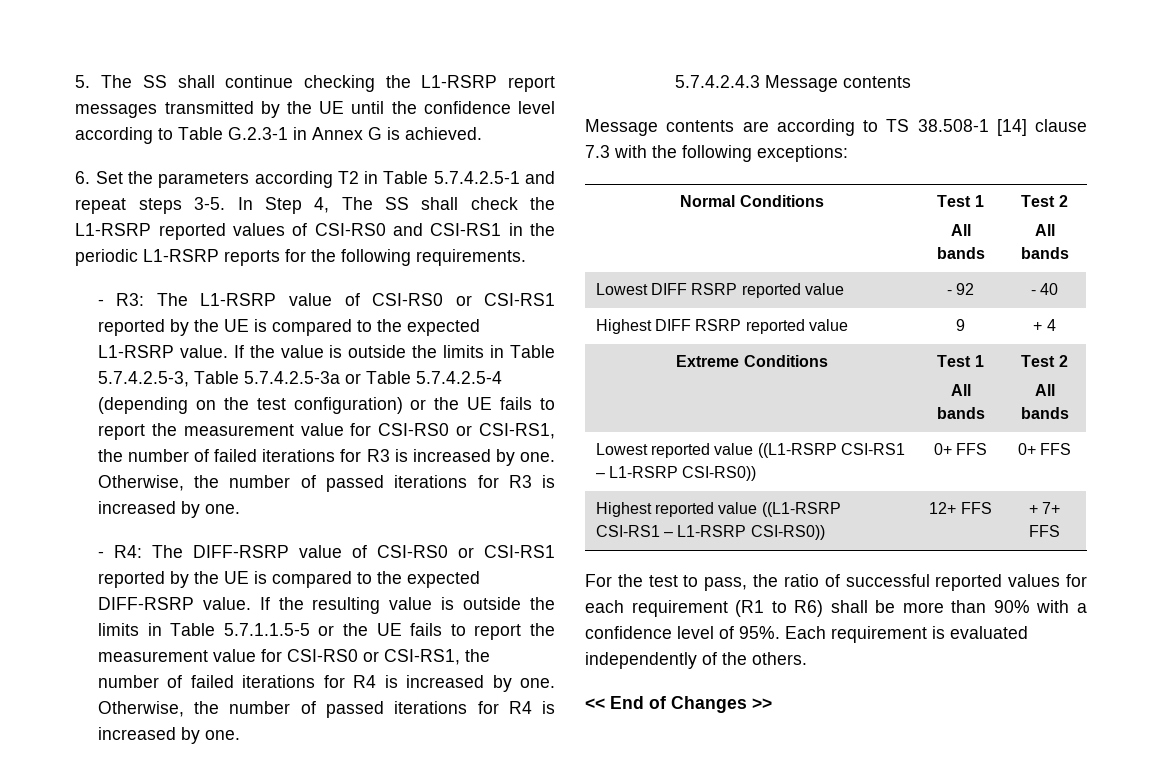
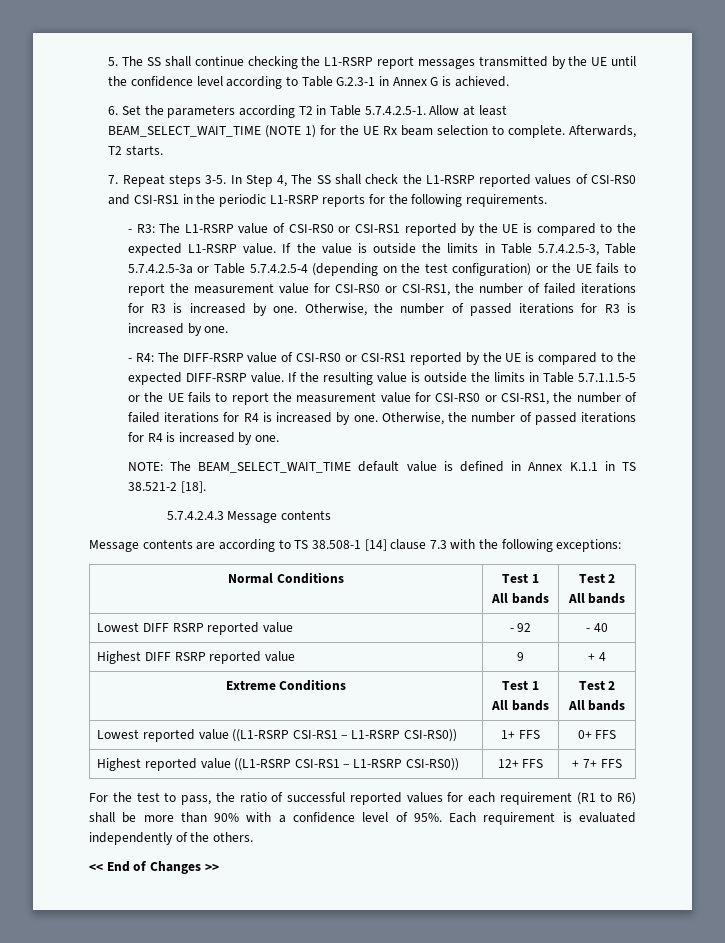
- 6. Set the parameters according T2 in Table 5.7.4.2.5-1 and repeat steps 3-5.
+ 6. Set the parameters according T2 in Table 5.7.4.2.5-1. Allow at least BEAM_SELECT_WAIT_TIME (NOTE 1) for the UE Rx beam selection to complete. Afterwards, T2 starts.
+ 7. Repeat steps 3-5.
+ NOTE: The BEAM_SELECT_WAIT_TIME default value is defined in Annex K.1.1 in TS 38.521-2 [18].
- Lowest reported value ((L1-RSRP CSI-RS1 – L1-RSRP CSI-RS0)) | 0+ FFS | 0+ FFS
+ Lowest reported value ((L1-RSRP CSI-RS1 – L1-RSRP CSI-RS0)) | 1+ FFS | 0+ FFS

